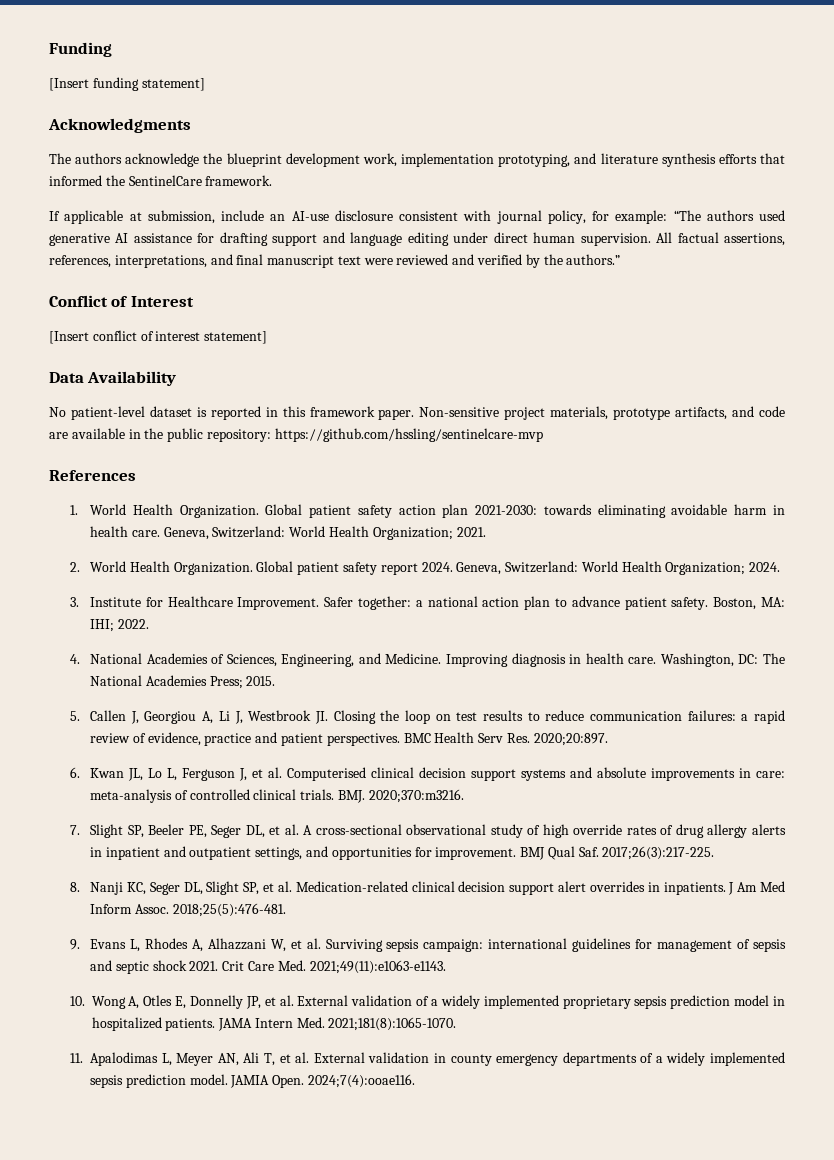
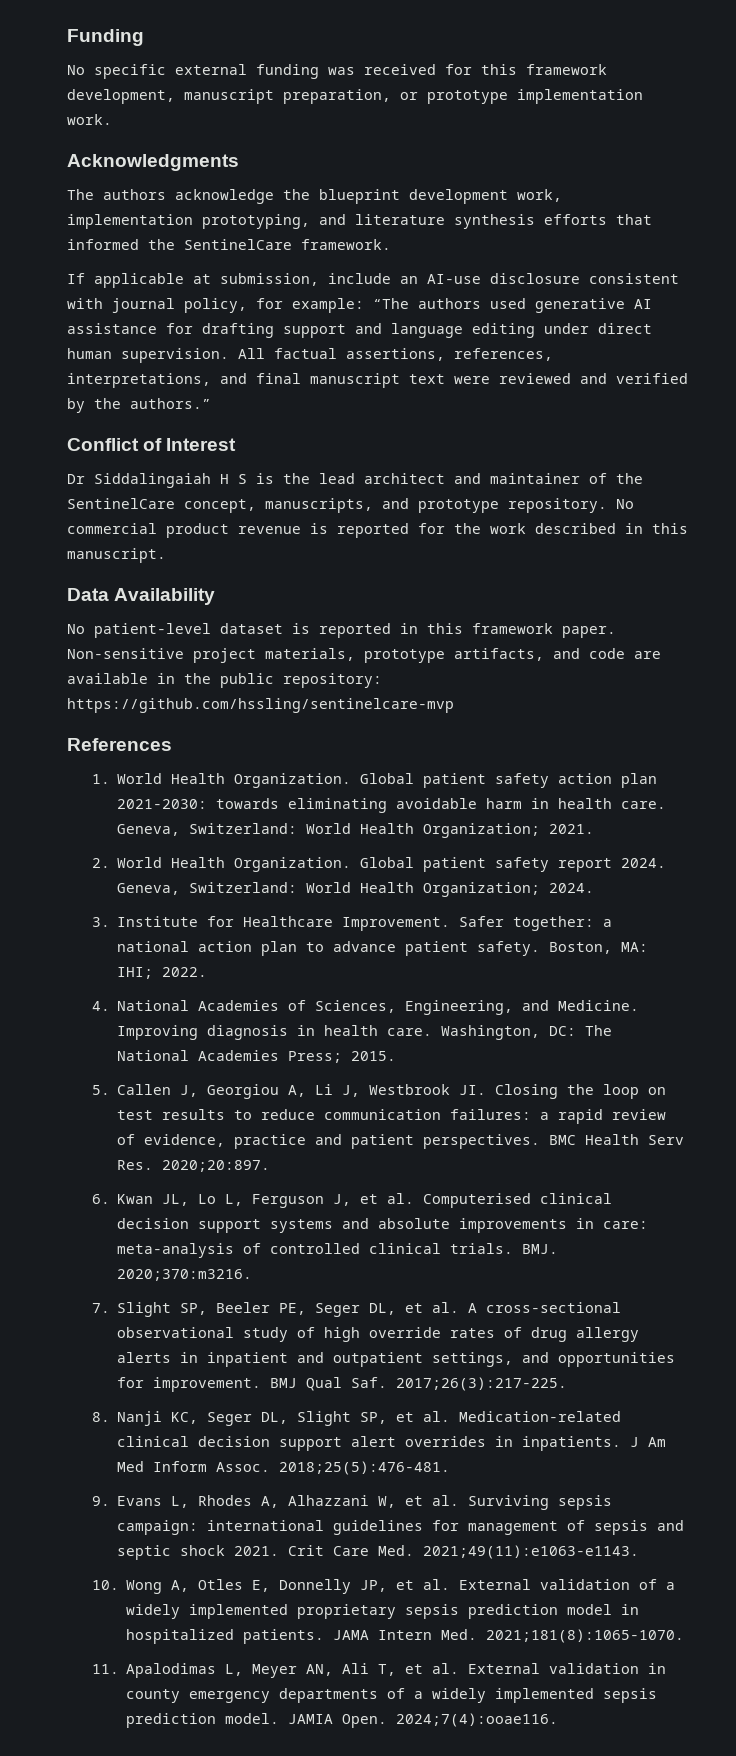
- [Insert funding statement]
+ No specific external funding was received for this framework development, manuscript preparation, or prototype implementation work.
- [Insert conflict of interest statement]
+ Dr Siddalingaiah H S is the lead architect and maintainer of the SentinelCare concept, manuscripts, and prototype repository. No commercial product revenue is reported for the work described in this manuscript.

